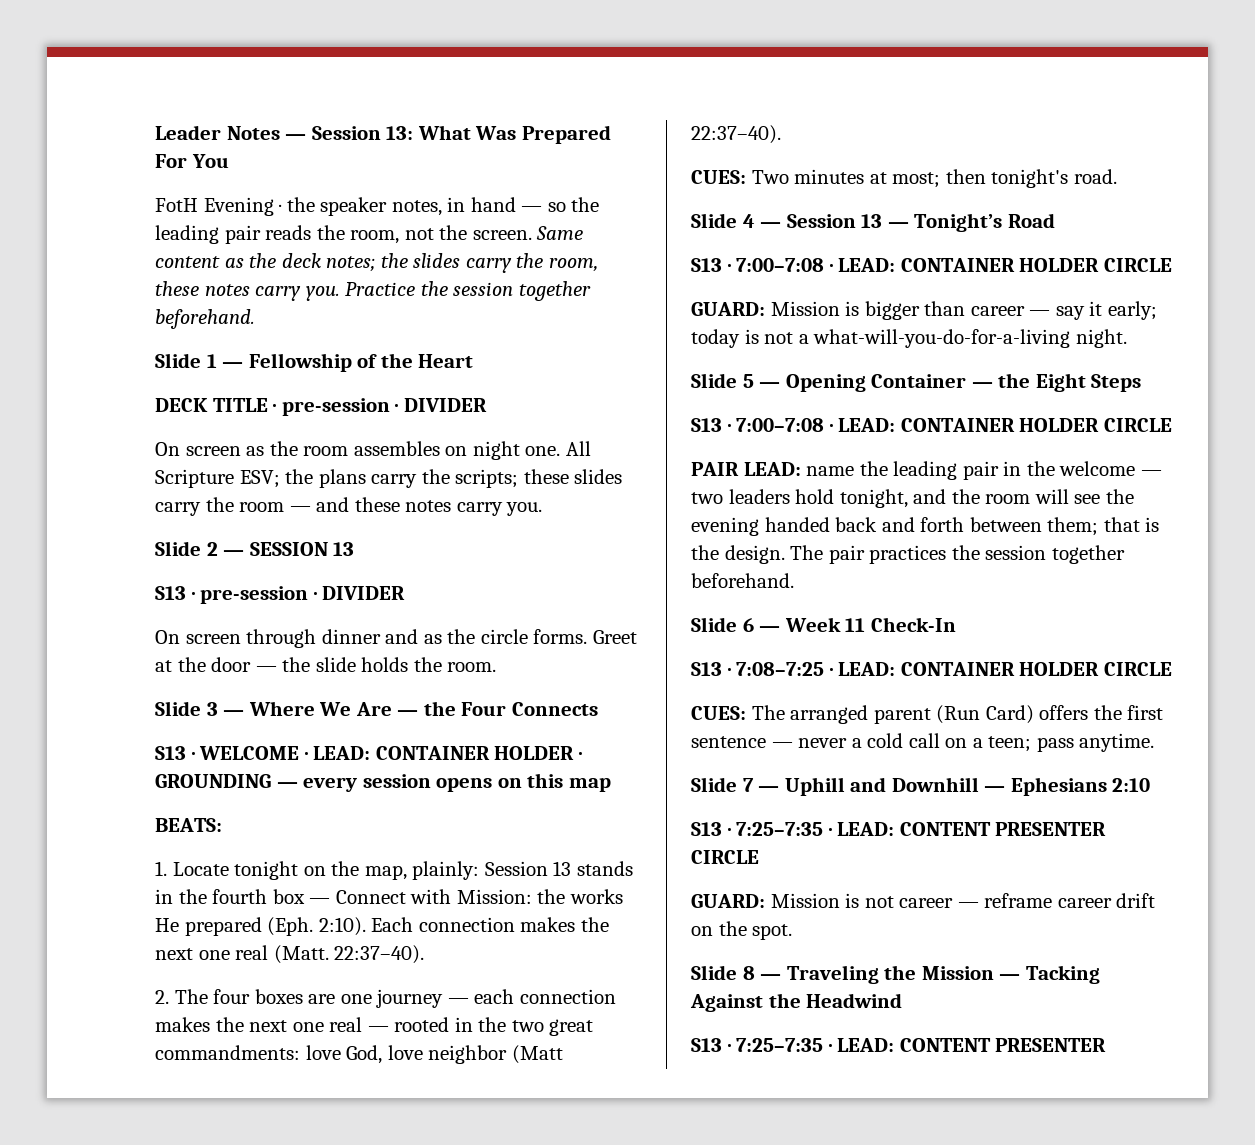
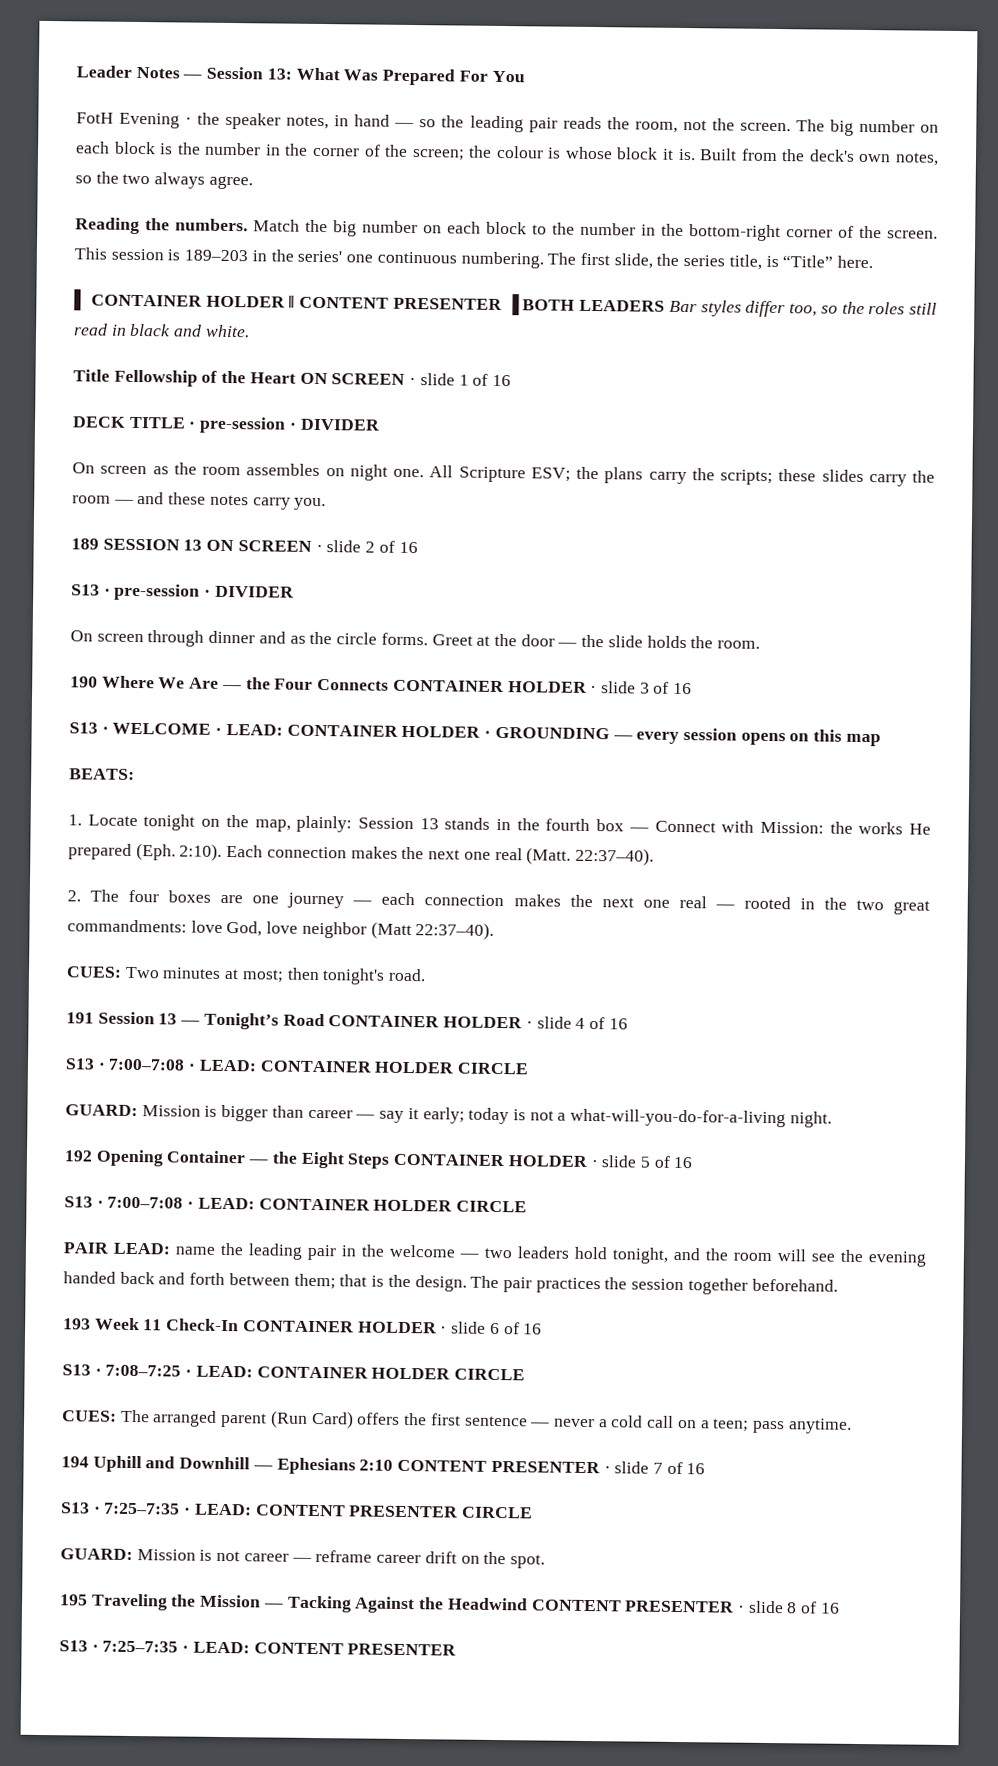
- Same content as the deck notes; the slides carry the room, these notes carry you. Practice the session together beforehand.
- Slide 1 — Fellowship of the Heart
+ The big number on each block is the number in the corner of the screen; the colour is whose block it is. Built from the deck's own notes, so the two always agree.
+ Reading the numbers. Match the big number on each block to the number in the bottom-right corner of the screen. This session is 189–203 in the series' one continuous numbering. The first slide, the series title, is “Title” here.
+ ▌ CONTAINER HOLDER ‖ CONTENT PRESENTER ▐ BOTH LEADERS Bar styles differ too, so the roles still read in black and white.
+ Title Fellowship of the Heart ON SCREEN · slide 1 of 16
- Slide 2 — SESSION 13
+ 189 SESSION 13 ON SCREEN · slide 2 of 16
- Slide 3 — Where We Are — the Four Connects
+ 190 Where We Are — the Four Connects CONTAINER HOLDER · slide 3 of 16
- Slide 4 — Session 13 — Tonight’s Road
+ 191 Session 13 — Tonight’s Road CONTAINER HOLDER · slide 4 of 16
- Slide 5 — Opening Container — the Eight Steps
+ 192 Opening Container — the Eight Steps CONTAINER HOLDER · slide 5 of 16
- Slide 6 — Week 11 Check-In
+ 193 Week 11 Check-In CONTAINER HOLDER · slide 6 of 16
- Slide 7 — Uphill and Downhill — Ephesians 2:10
+ 194 Uphill and Downhill — Ephesians 2:10 CONTENT PRESENTER · slide 7 of 16
- Slide 8 — Traveling the Mission — Tacking Against the Headwind
+ 195 Traveling the Mission — Tacking Against the Headwind CONTENT PRESENTER · slide 8 of 16

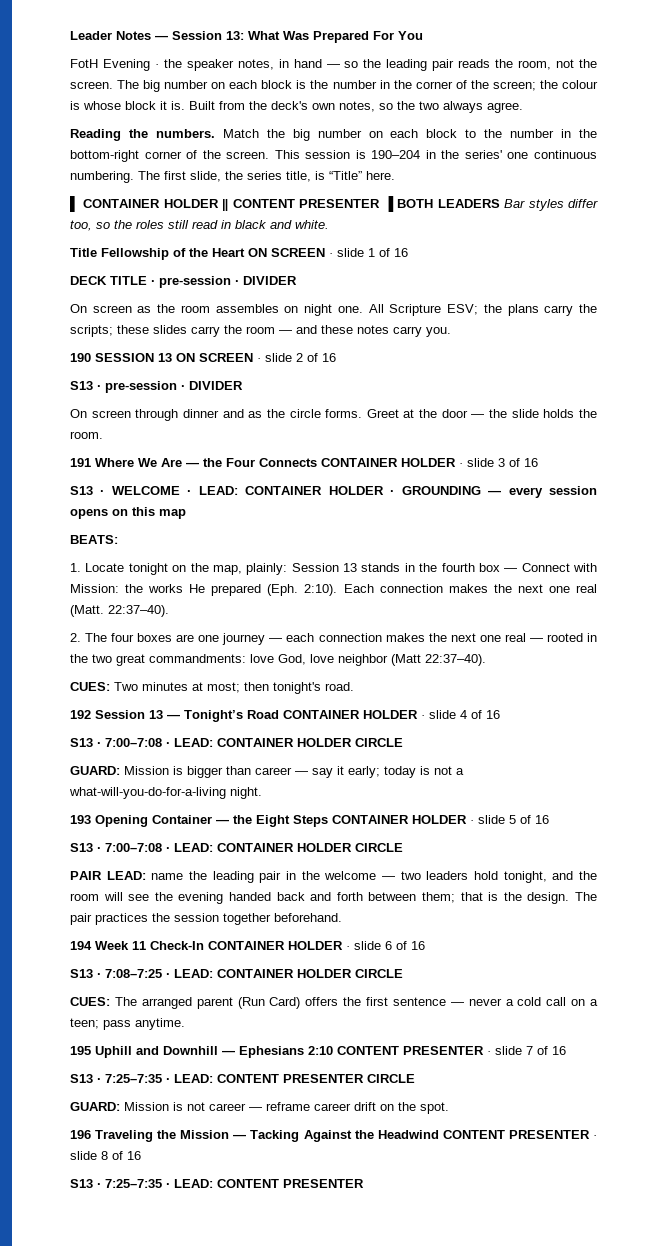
- This session is 189–203 in the series' one continuous numbering.
+ This session is 190–204 in the series' one continuous numbering.
- 189 SESSION 13 ON SCREEN · slide 2 of 16
+ 190 SESSION 13 ON SCREEN · slide 2 of 16
- 190 Where We Are — the Four Connects CONTAINER HOLDER · slide 3 of 16
+ 191 Where We Are — the Four Connects CONTAINER HOLDER · slide 3 of 16
- 191 Session 13 — Tonight’s Road CONTAINER HOLDER · slide 4 of 16
+ 192 Session 13 — Tonight’s Road CONTAINER HOLDER · slide 4 of 16
- 192 Opening Container — the Eight Steps CONTAINER HOLDER · slide 5 of 16
+ 193 Opening Container — the Eight Steps CONTAINER HOLDER · slide 5 of 16
- 193 Week 11 Check-In CONTAINER HOLDER · slide 6 of 16
+ 194 Week 11 Check-In CONTAINER HOLDER · slide 6 of 16
- 194 Uphill and Downhill — Ephesians 2:10 CONTENT PRESENTER · slide 7 of 16
+ 195 Uphill and Downhill — Ephesians 2:10 CONTENT PRESENTER · slide 7 of 16
- 195 Traveling the Mission — Tacking Against the Headwind CONTENT PRESENTER · slide 8 of 16
+ 196 Traveling the Mission — Tacking Against the Headwind CONTENT PRESENTER · slide 8 of 16

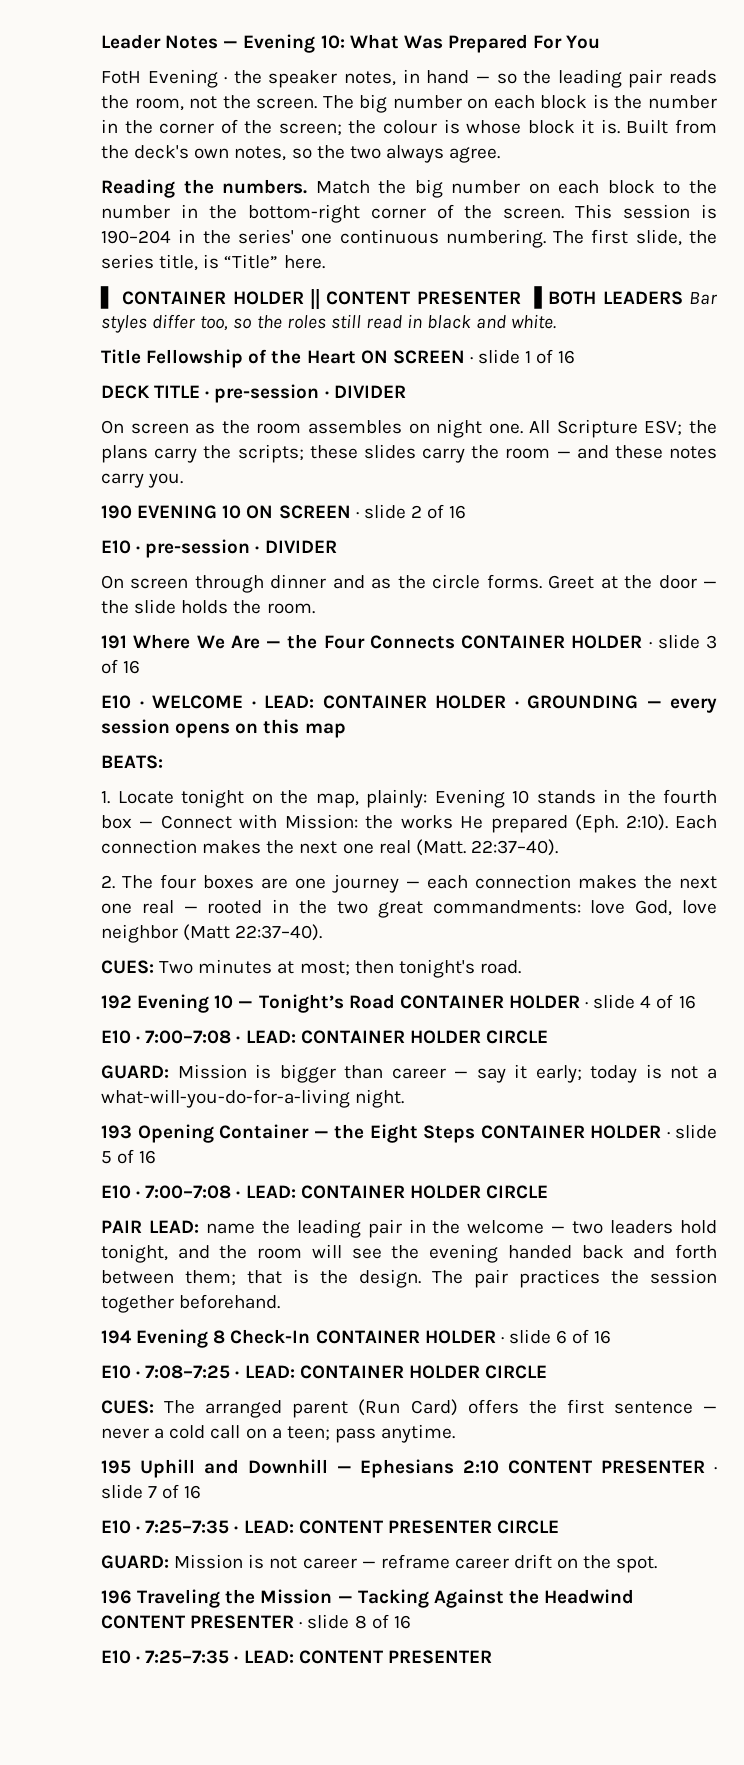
- Leader Notes — Session 13: What Was Prepared For You
+ Leader Notes — Evening 10: What Was Prepared For You
- 190 SESSION 13 ON SCREEN · slide 2 of 16
+ 190 EVENING 10 ON SCREEN · slide 2 of 16
- S13 · pre-session · DIVIDER
+ E10 · pre-session · DIVIDER
- S13 · WELCOME · LEAD: CONTAINER HOLDER · GROUNDING — every session opens on this map
+ E10 · WELCOME · LEAD: CONTAINER HOLDER · GROUNDING — every session opens on this map
- 1. Locate tonight on the map, plainly: Session 13 stands in the fourth box — Connect with Mission: the works He prepared (Eph. 2:10).
+ 1. Locate tonight on the map, plainly: Evening 10 stands in the fourth box — Connect with Mission: the works He prepared (Eph. 2:10).
- 192 Session 13 — Tonight’s Road CONTAINER HOLDER · slide 4 of 16
- S13 · 7:00–7:08 · LEAD: CONTAINER HOLDER CIRCLE
+ 192 Evening 10 — Tonight’s Road CONTAINER HOLDER · slide 4 of 16
+ E10 · 7:00–7:08 · LEAD: CONTAINER HOLDER CIRCLE
  193 Opening Container — the Eight Steps CONTAINER HOLDER · slide 5 of 16
- S13 · 7:00–7:08 · LEAD: CONTAINER HOLDER CIRCLE
+ E10 · 7:00–7:08 · LEAD: CONTAINER HOLDER CIRCLE
- 194 Week 11 Check-In CONTAINER HOLDER · slide 6 of 16
+ 194 Evening 8 Check-In CONTAINER HOLDER · slide 6 of 16
- S13 · 7:08–7:25 · LEAD: CONTAINER HOLDER CIRCLE
+ E10 · 7:08–7:25 · LEAD: CONTAINER HOLDER CIRCLE
- S13 · 7:25–7:35 · LEAD: CONTENT PRESENTER CIRCLE
+ E10 · 7:25–7:35 · LEAD: CONTENT PRESENTER CIRCLE
  196 Traveling the Mission — Tacking Against the Headwind CONTENT PRESENTER · slide 8 of 16
- S13 · 7:25–7:35 · LEAD: CONTENT PRESENTER
+ E10 · 7:25–7:35 · LEAD: CONTENT PRESENTER

